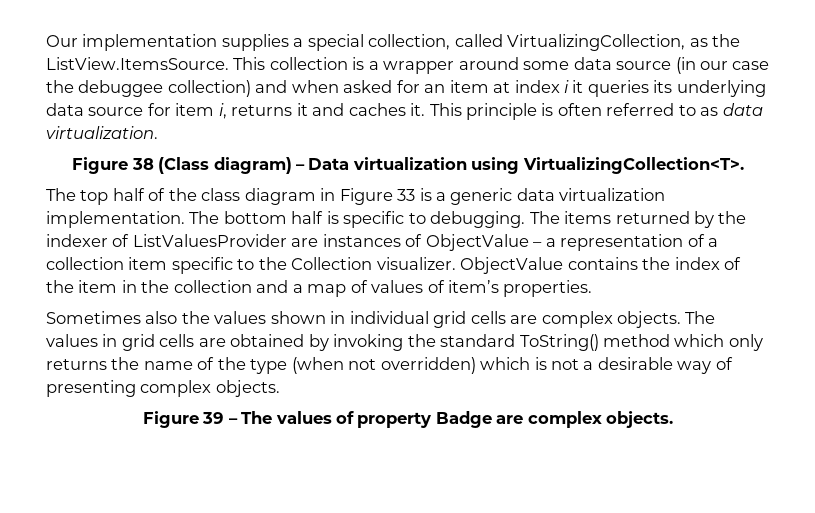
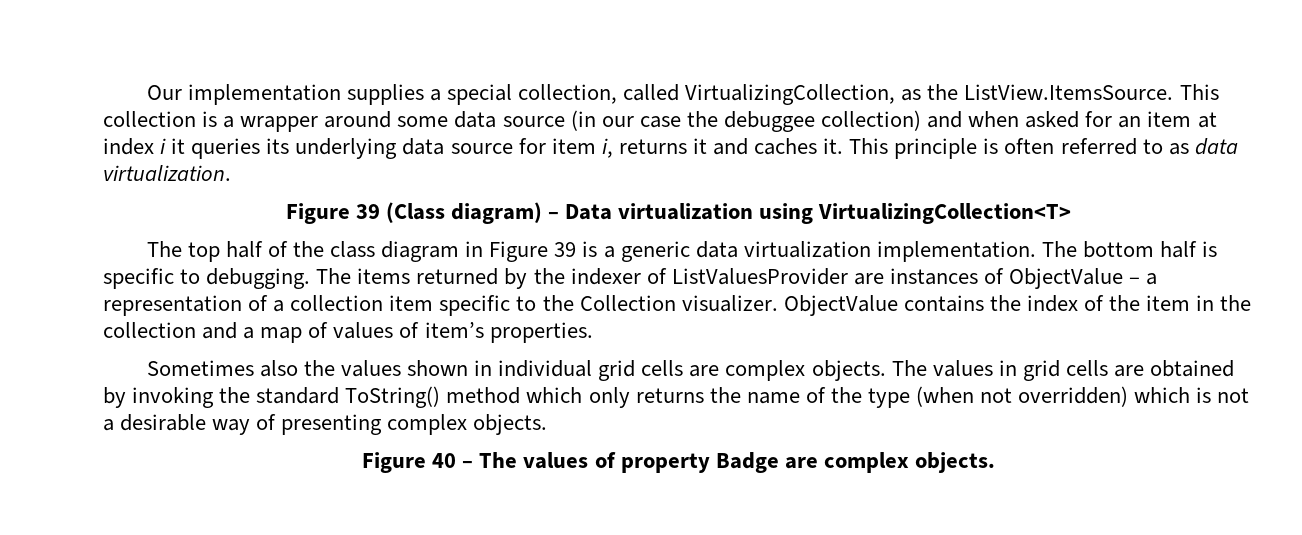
- Figure 38 (Class diagram) – Data virtualization using VirtualizingCollection<T>.
+ Figure 39 (Class diagram) – Data virtualization using VirtualizingCollection<T>
- The top half of the class diagram in Figure 33 is a generic data virtualization implementation.
+ The top half of the class diagram in Figure 39 is a generic data virtualization implementation.
- Figure 39 – The values of property Badge are complex objects.
+ Figure 40 – The values of property Badge are complex objects.

